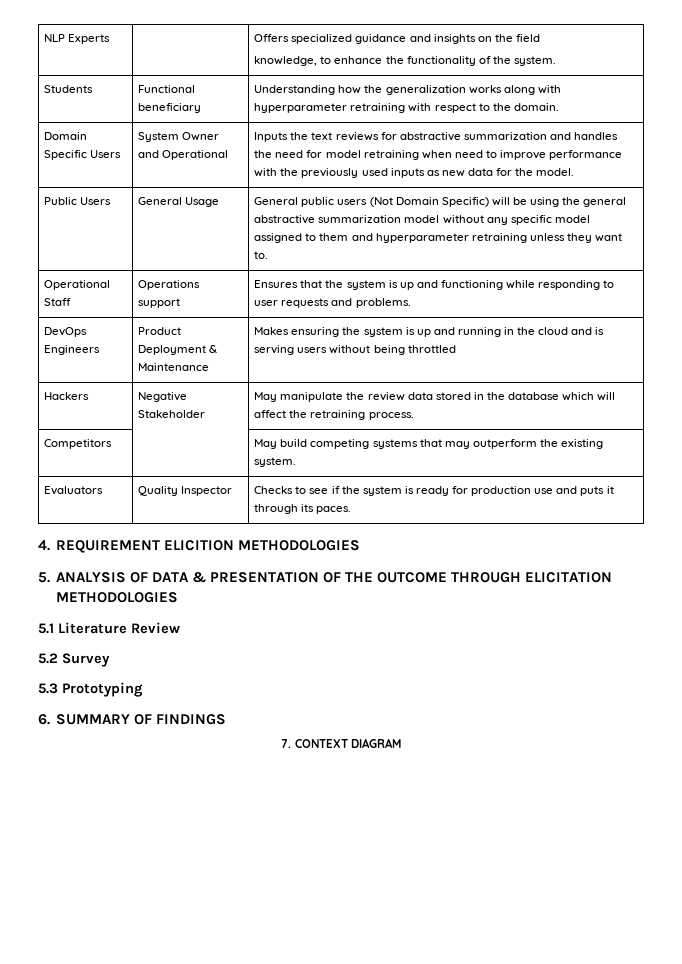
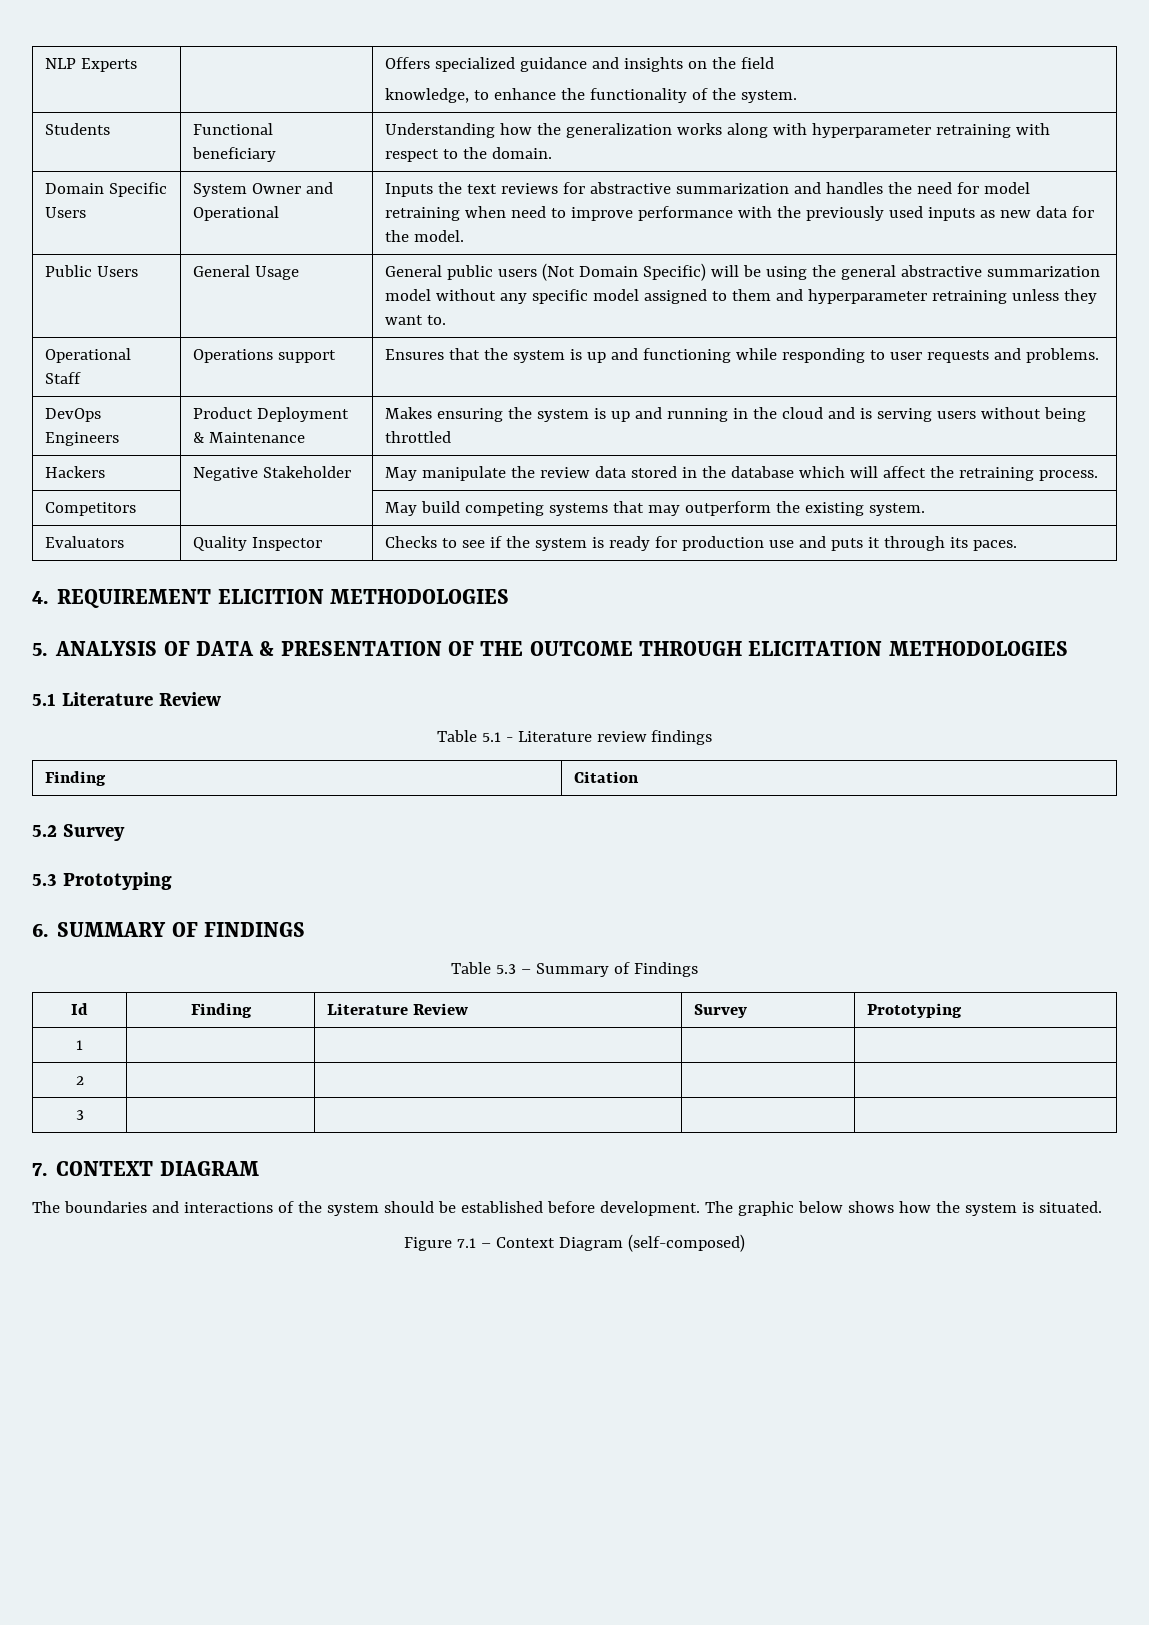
+ Table 5.1 - Literature review findings
+ Finding | Citation
+ Table 5.3 – Summary of Findings
+ Id | Finding | Literature Review | Survey | Prototyping
+ 1 | | | |
+ 2 | | | |
+ 3 | | | |
  7. CONTEXT DIAGRAM
+ The boundaries and interactions of the system should be established before development. The graphic below shows how the system is situated.
+ Figure 7.1 – Context Diagram (self-composed)

